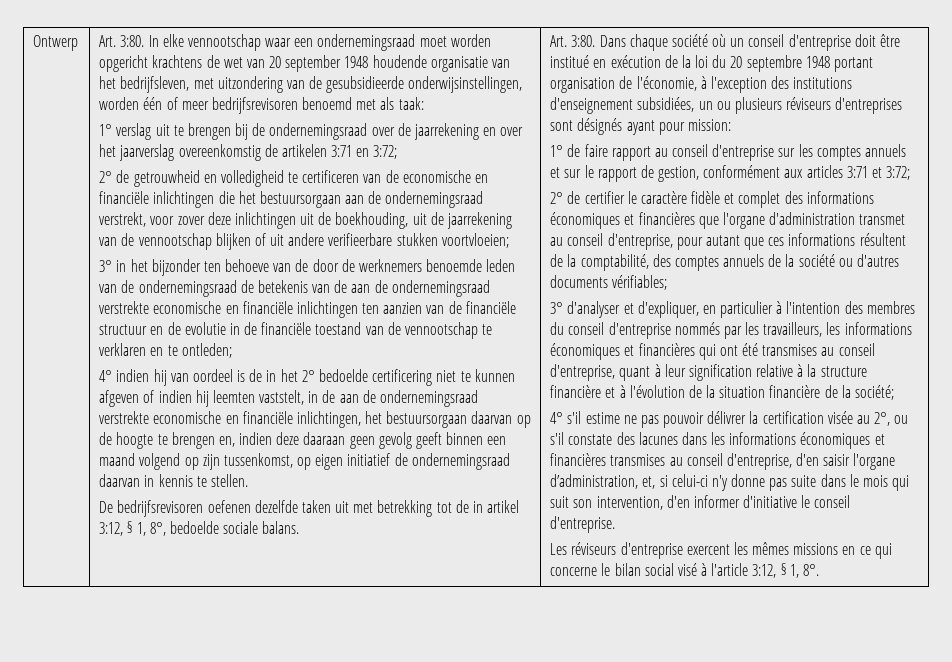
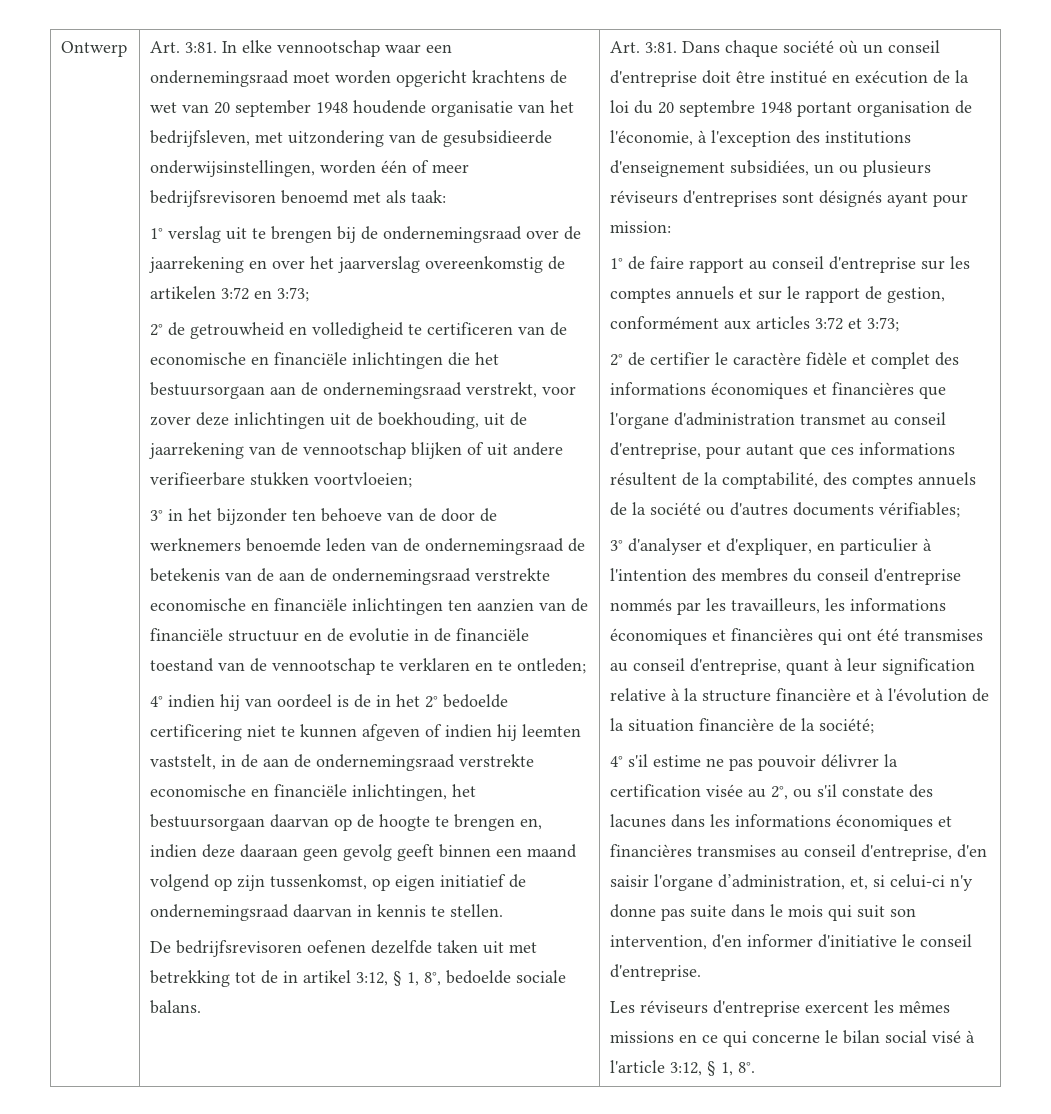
- Ontwerp | Art. 3:80.
+ Ontwerp | Art. 3:81.
- 1° verslag uit te brengen bij de ondernemingsraad over de jaarrekening en over het jaarverslag overeenkomstig de artikelen 3:71 en 3:72;
+ 1° verslag uit te brengen bij de ondernemingsraad over de jaarrekening en over het jaarverslag overeenkomstig de artikelen 3:72 en 3:73;
- De bedrijfsrevisoren oefenen dezelfde taken uit met betrekking tot de in artikel 3:12, § 1, 8°, bedoelde sociale balans. | Art. 3:80.
+ De bedrijfsrevisoren oefenen dezelfde taken uit met betrekking tot de in artikel 3:12, § 1, 8°, bedoelde sociale balans. | Art. 3:81.
- 1° de faire rapport au conseil d'entreprise sur les comptes annuels et sur le rapport de gestion, conformément aux articles 3:71 et 3:72;
+ 1° de faire rapport au conseil d'entreprise sur les comptes annuels et sur le rapport de gestion, conformément aux articles 3:72 et 3:73;

